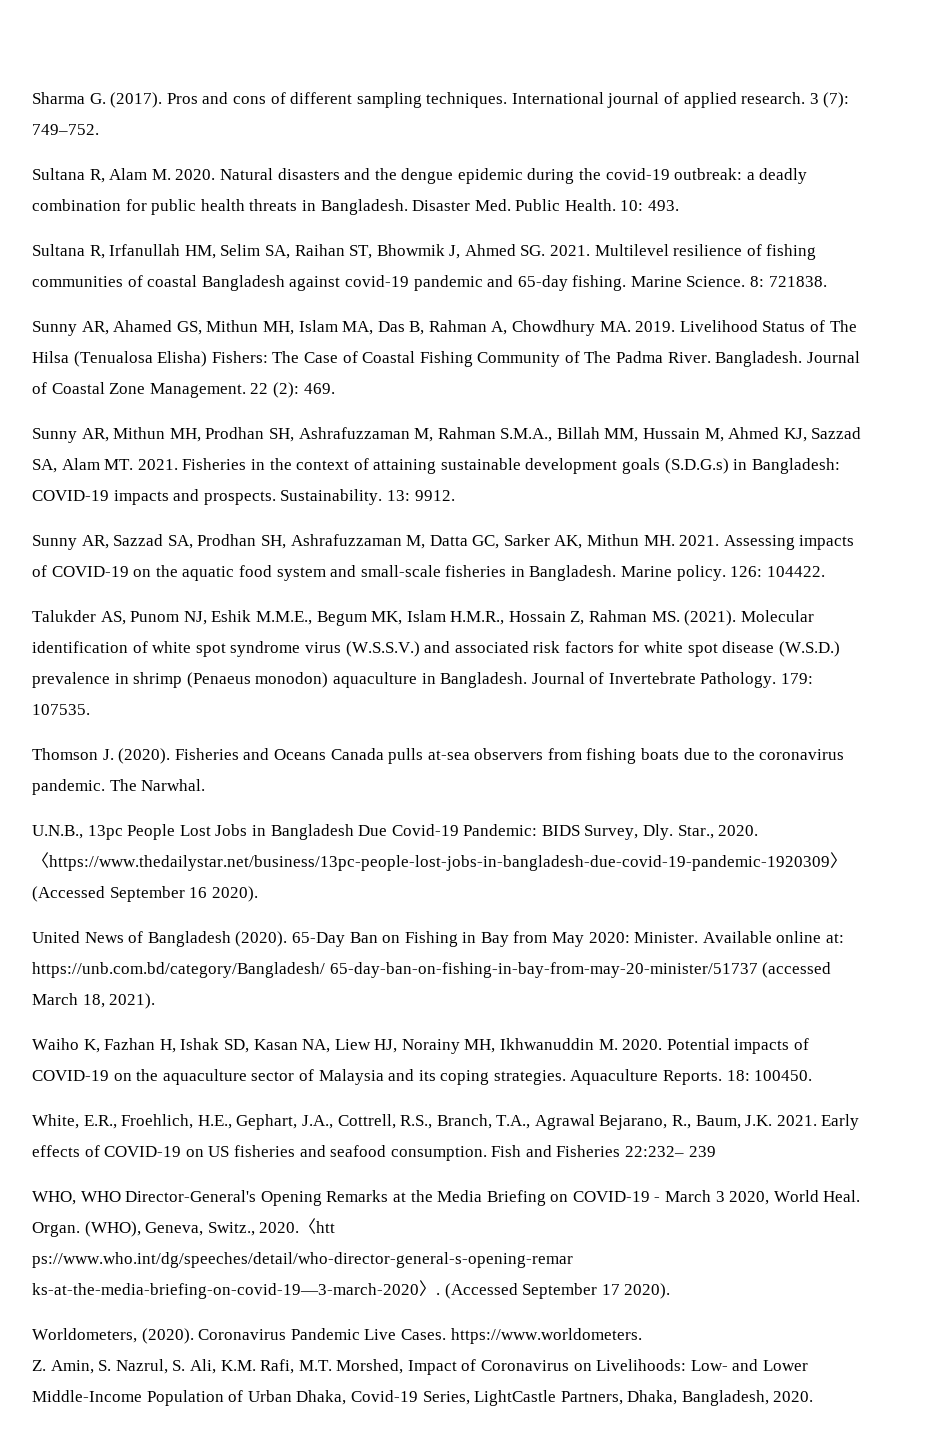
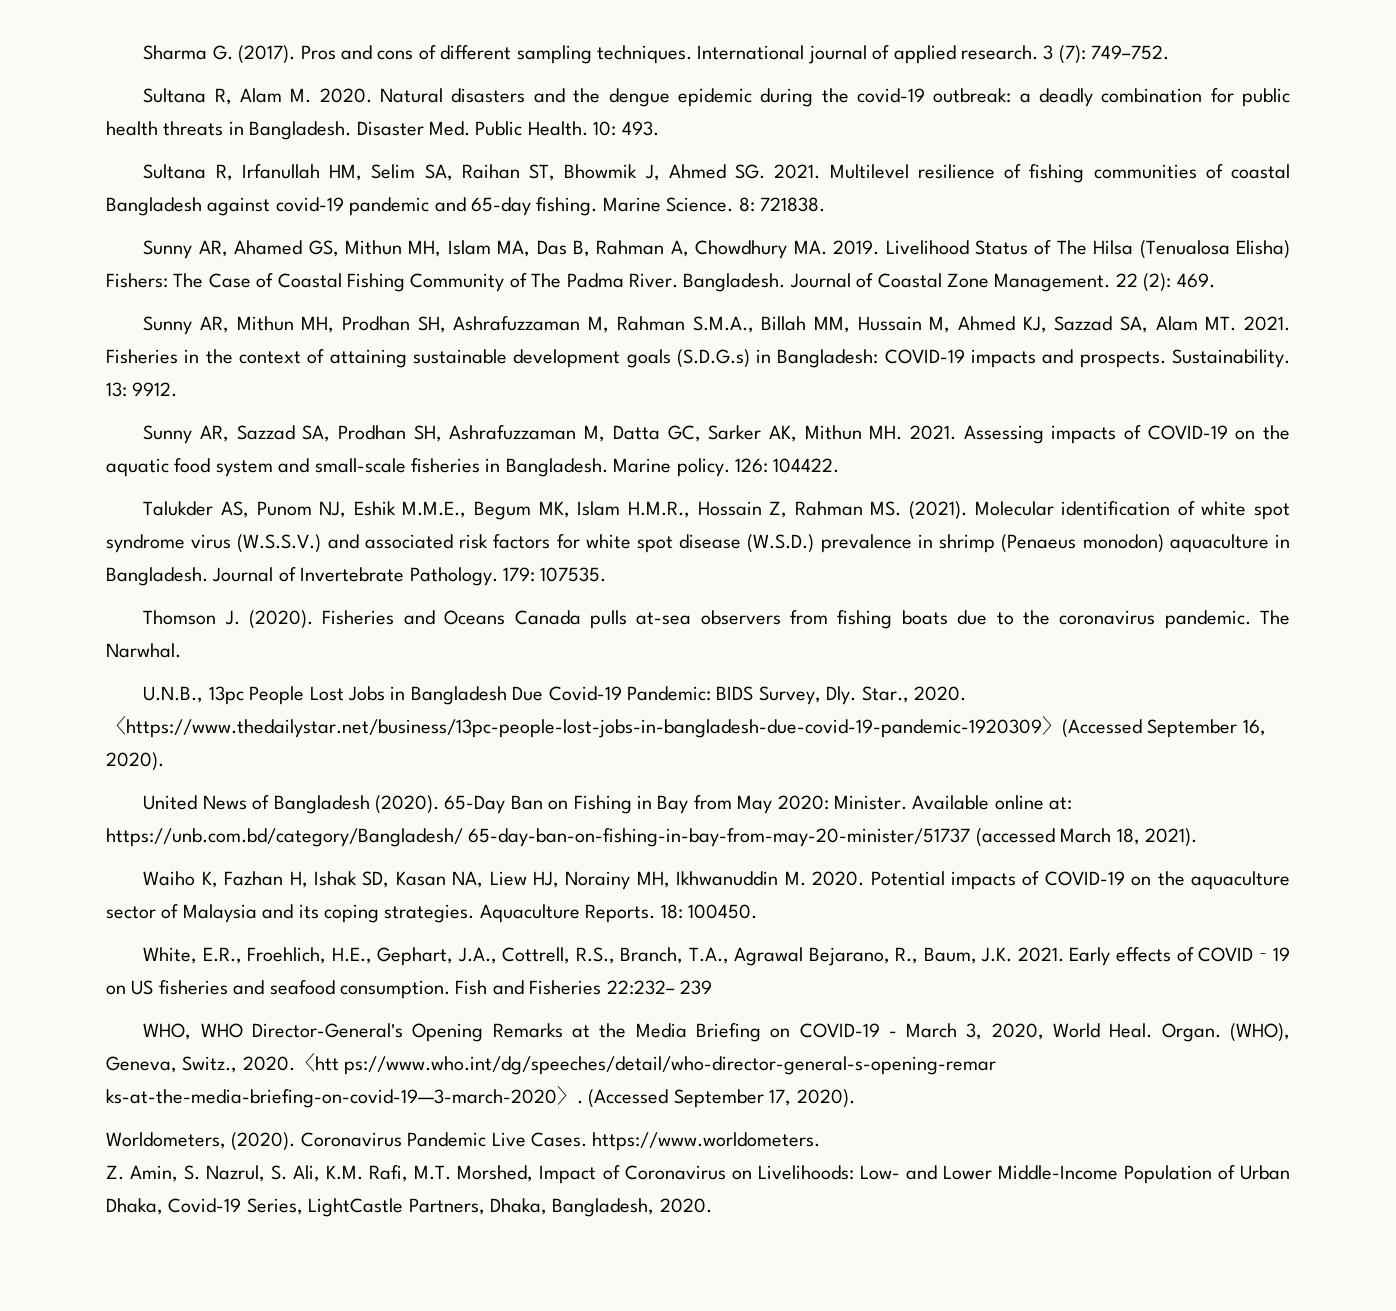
- 〈https://www.thedailystar.net/business/13pc-people-lost-jobs-in-bangladesh-due-covid-19-pandemic-1920309〉(Accessed September 16 2020).
+ 〈https://www.thedailystar.net/business/13pc-people-lost-jobs-in-bangladesh-due-covid-19-pandemic-1920309〉(Accessed September 16, 2020).
- WHO, WHO Director-General's Opening Remarks at the Media Briefing on COVID-19 - March 3 2020, World Heal.
+ WHO, WHO Director-General's Opening Remarks at the Media Briefing on COVID-19 - March 3, 2020, World Heal.
- (Accessed September 17 2020).
+ (Accessed September 17, 2020).

